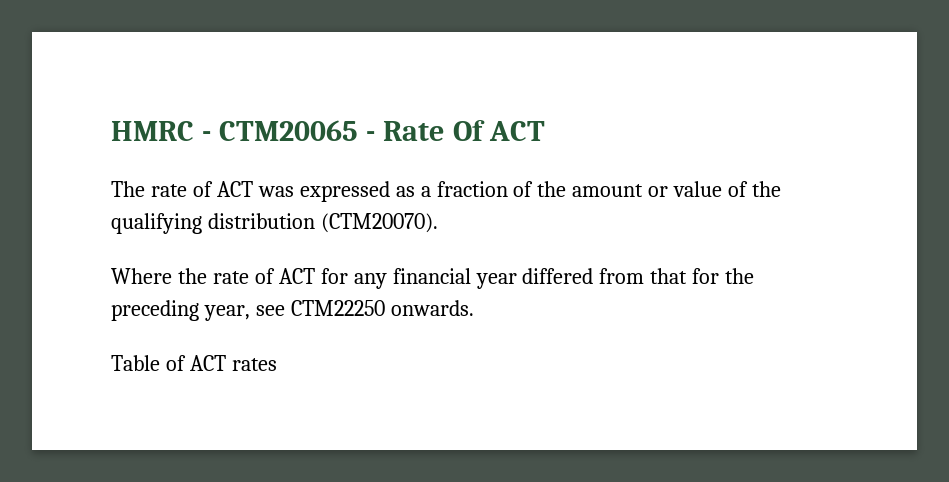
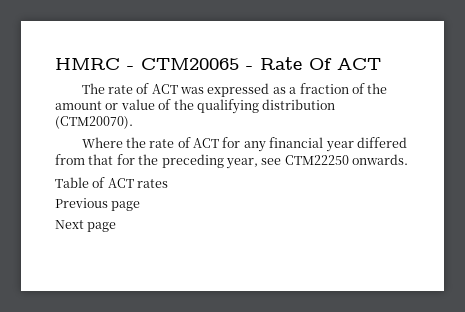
+ Previous page
+ Next page

